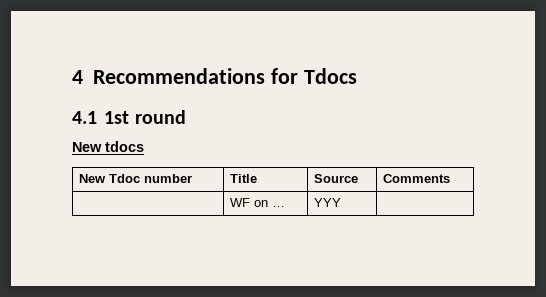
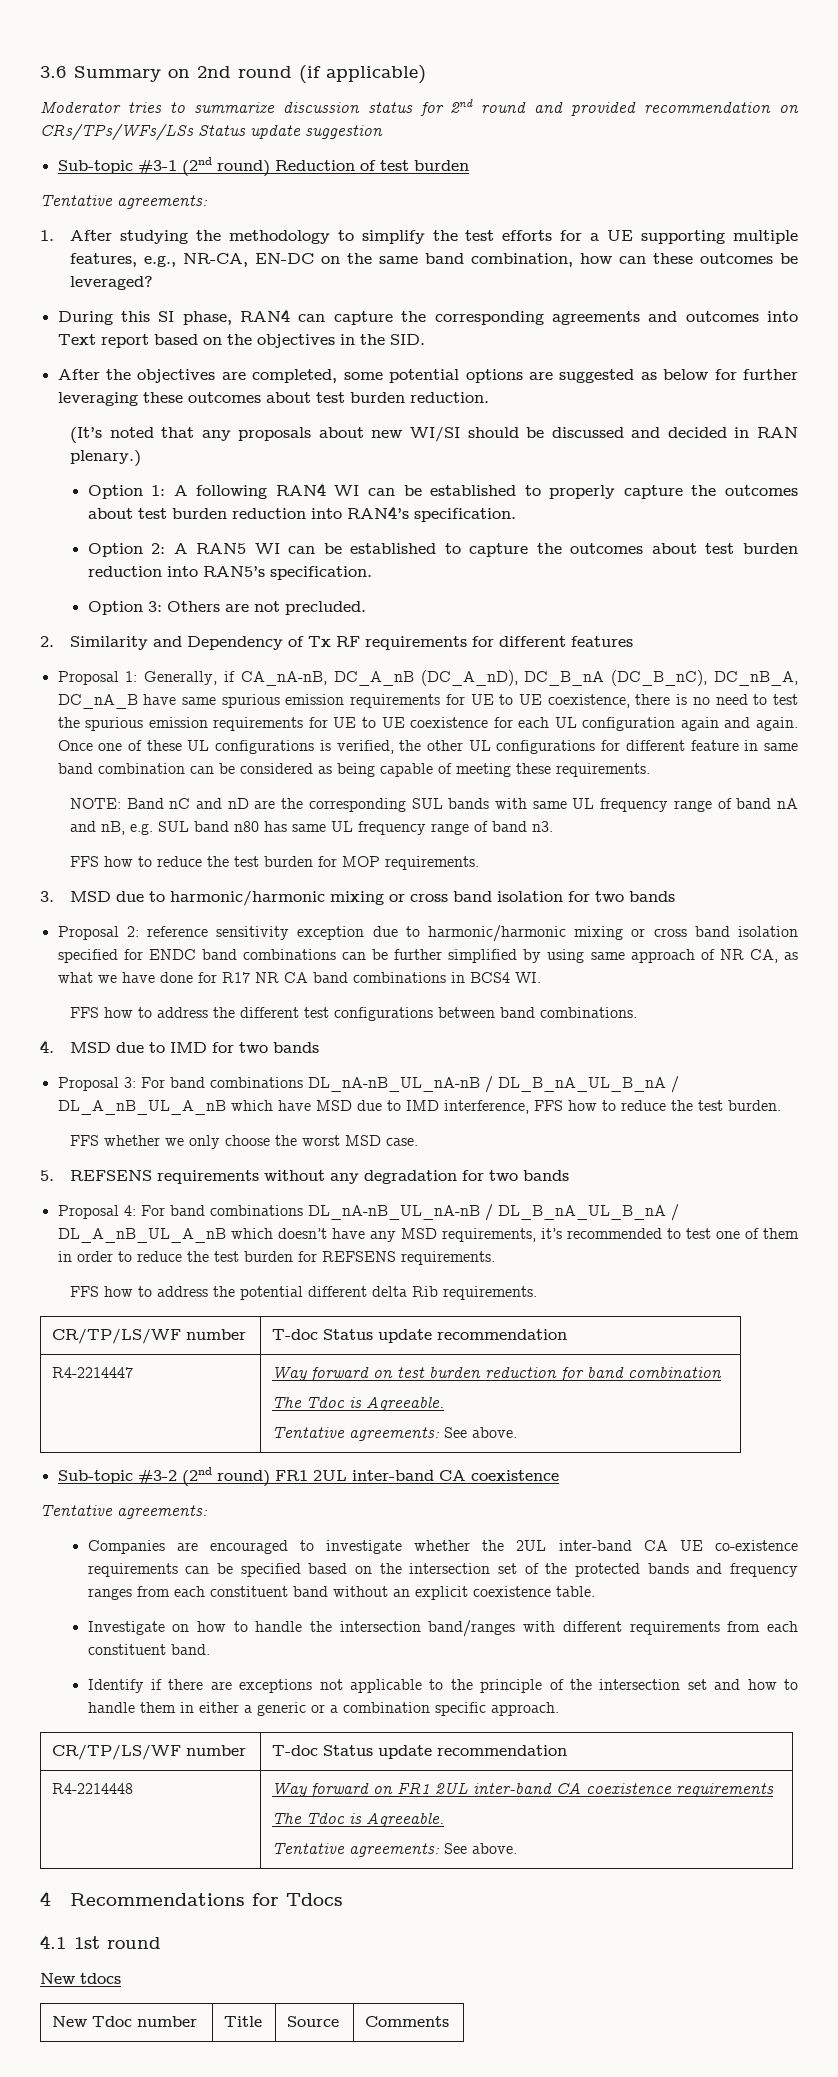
+ 3.6 Summary on 2nd round (if applicable)
+ Moderator tries to summarize discussion status for 2nd round and provided recommendation on CRs/TPs/WFs/LSs Status update suggestion
+ Sub-topic #3-1 (2nd round) Reduction of test burden
+ Tentative agreements:
+ 1. After studying the methodology to simplify the test efforts for a UE supporting multiple features, e.g., NR-CA, EN-DC on the same band combination, how can these outcomes be leveraged?
+ During this SI phase, RAN4 can capture the corresponding agreements and outcomes into Text report based on the objectives in the SID.
+ After the objectives are completed, some potential options are suggested as below for further leveraging these outcomes about test burden reduction.
+ (It’s noted that any proposals about new WI/SI should be discussed and decided in RAN plenary.)
+ Option 1: A following RAN4 WI can be established to properly capture the outcomes about test burden reduction into RAN4’s specification.
+ Option 2: A RAN5 WI can be established to capture the outcomes about test burden reduction into RAN5’s specification.
+ Option 3: Others are not precluded.
+ 2. Similarity and Dependency of Tx RF requirements for different features
+ Proposal 1: Generally, if CA_nA-nB, DC_A_nB (DC_A_nD), DC_B_nA (DC_B_nC), DC_nB_A, DC_nA_B have same spurious emission requirements for UE to UE coexistence, there is no need to test the spurious emission requirements for UE to UE coexistence for each UL configuration again and again. Once one of these UL configurations is verified, the other UL configurations for different feature in same band combination can be considered as being capable of meeting these requirements.
+ NOTE: Band nC and nD are the corresponding SUL bands with same UL frequency range of band nA and nB, e.g. SUL band n80 has same UL frequency range of band n3.
+ FFS how to reduce the test burden for MOP requirements.
+ 3. MSD due to harmonic/harmonic mixing or cross band isolation for two bands
+ Proposal 2: reference sensitivity exception due to harmonic/harmonic mixing or cross band isolation specified for ENDC band combinations can be further simplified by using same approach of NR CA, as what we have done for R17 NR CA band combinations in BCS4 WI.
+ FFS how to address the different test configurations between band combinations.
+ 4. MSD due to IMD for two bands
+ Proposal 3: For band combinations DL_nA-nB_UL_nA-nB / DL_B_nA_UL_B_nA / DL_A_nB_UL_A_nB which have MSD due to IMD interference, FFS how to reduce the test burden.
+ FFS whether we only choose the worst MSD case.
+ 5. REFSENS requirements without any degradation for two bands
+ Proposal 4: For band combinations DL_nA-nB_UL_nA-nB / DL_B_nA_UL_B_nA / DL_A_nB_UL_A_nB which doesn’t have any MSD requirements, it’s recommended to test one of them in order to reduce the test burden for REFSENS requirements.
+ FFS how to address the potential different delta Rib requirements.
+ CR/TP/LS/WF number | T-doc Status update recommendation
+ R4-2214447 | Way forward on test burden reduction for band combination
+ The Tdoc is Agreeable.
+ Tentative agreements: See above.
+ Sub-topic #3-2 (2nd round) FR1 2UL inter-band CA coexistence
+ Tentative agreements:
+ Companies are encouraged to investigate whether the 2UL inter-band CA UE co-existence requirements can be specified based on the intersection set of the protected bands and frequency ranges from each constituent band without an explicit coexistence table.
+ Investigate on how to handle the intersection band/ranges with different requirements from each constituent band.
+ Identify if there are exceptions not applicable to the principle of the intersection set and how to handle them in either a generic or a combination specific approach.
+ CR/TP/LS/WF number | T-doc Status update recommendation
+ R4-2214448 | Way forward on FR1 2UL inter-band CA coexistence requirements
+ The Tdoc is Agreeable.
+ Tentative agreements: See above.
- | WF on … | YYY |

